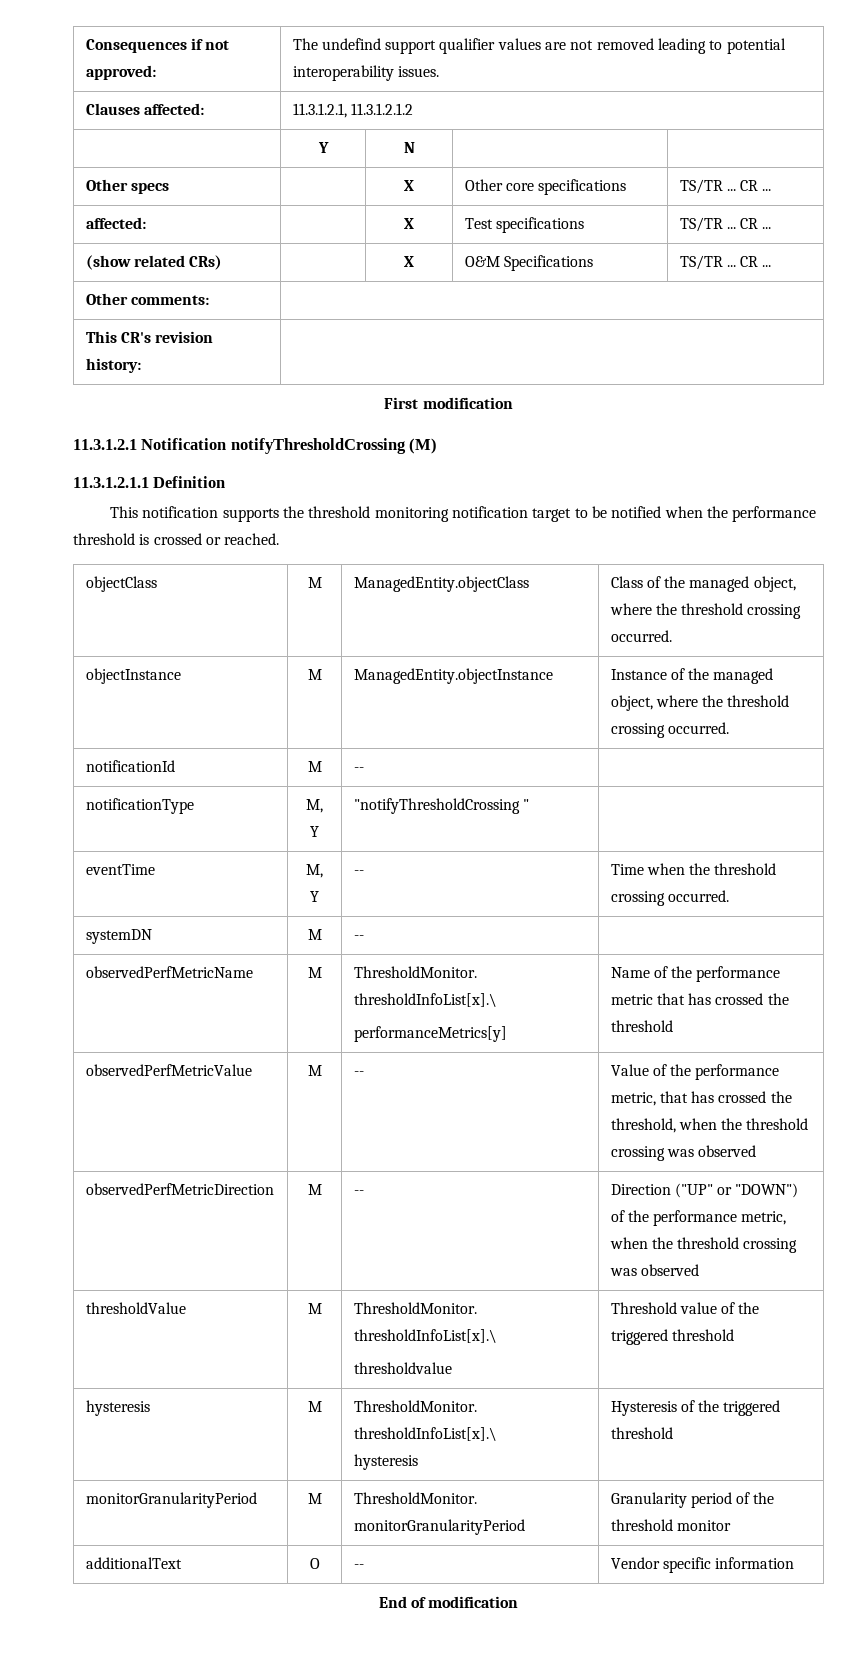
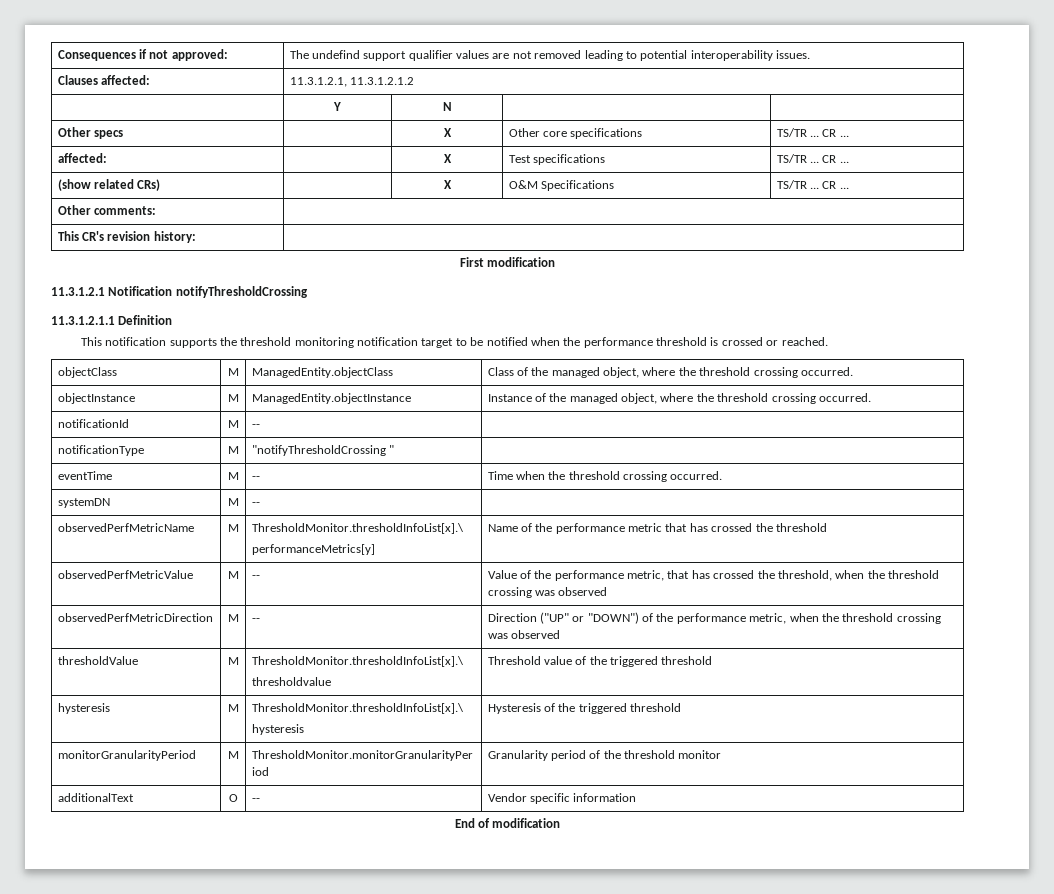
- 11.3.1.2.1 Notification notifyThresholdCrossing (M)
+ 11.3.1.2.1 Notification notifyThresholdCrossing
- notificationType | M, Y | "notifyThresholdCrossing " |
+ notificationType | M | "notifyThresholdCrossing " |
- eventTime | M, Y | -- | Time when the threshold crossing occurred.
+ eventTime | M | -- | Time when the threshold crossing occurred.

